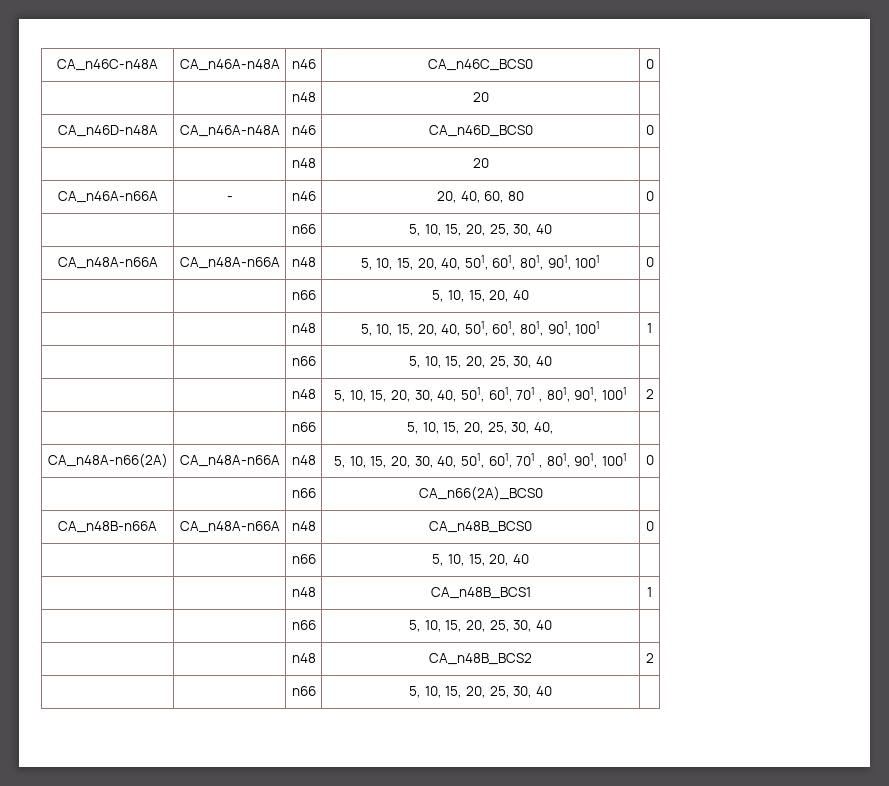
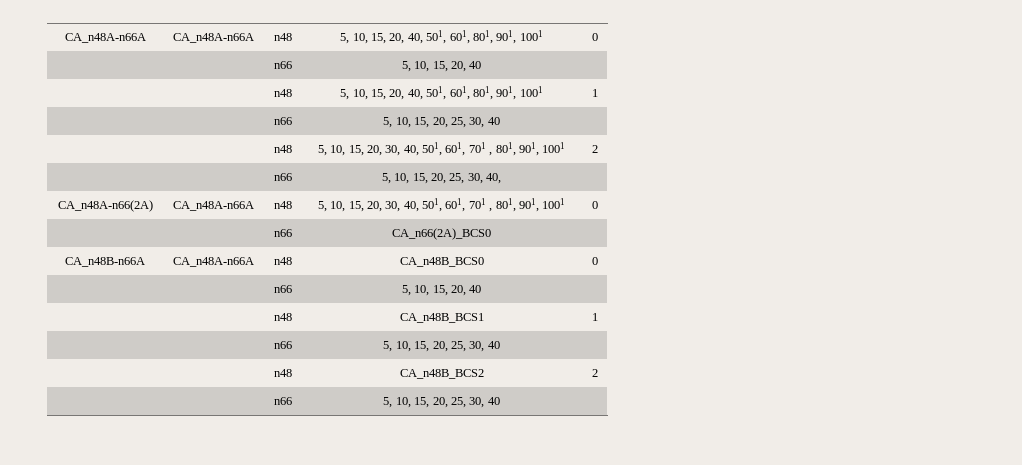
- CA_n46C-n48A | CA_n46A-n48A | n46 | CA_n46C_BCS0 | 0
- | | n48 | 20 |
- CA_n46D-n48A | CA_n46A-n48A | n46 | CA_n46D_BCS0 | 0
- | | n48 | 20 |
- CA_n46A-n66A | - | n46 | 20, 40, 60, 80 | 0
- | | n66 | 5, 10, 15, 20, 25, 30, 40 |

